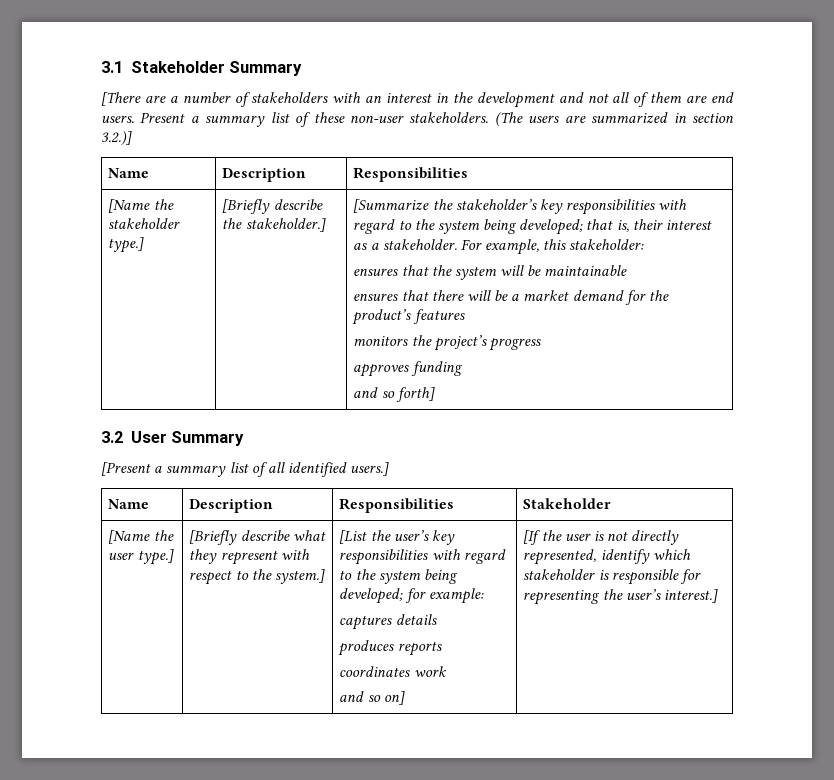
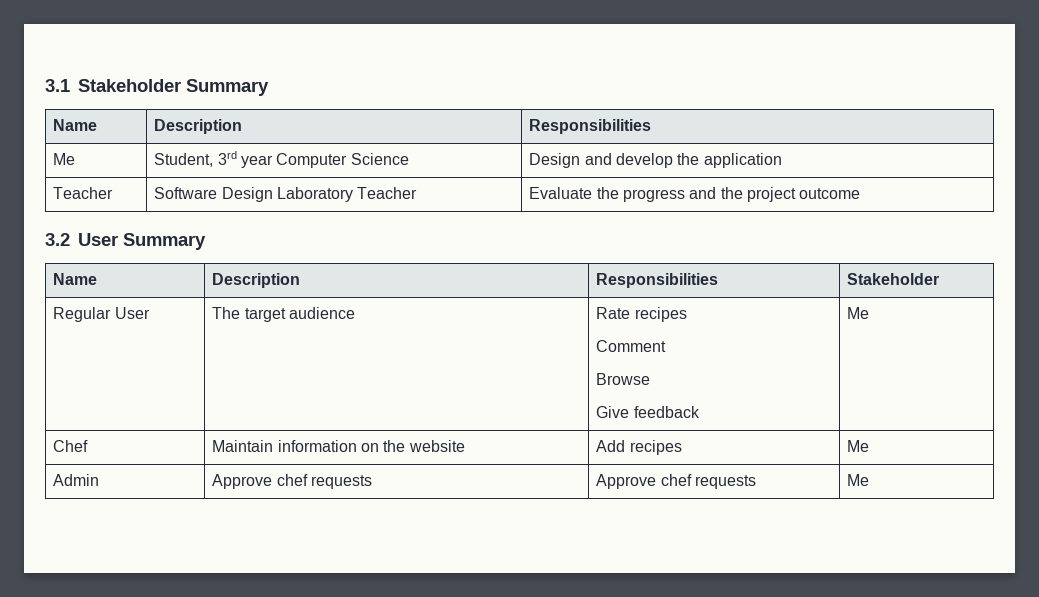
  3.1 Stakeholder Summary
- [There are a number of stakeholders with an interest in the development and not all of them are end users. Present a summary list of these non-user stakeholders. (The users are summarized in section 3.2.)]
  Name | Description | Responsibilities
- [Name the stakeholder type.] | [Briefly describe the stakeholder.] | [Summarize the stakeholder’s key responsibilities with regard to the system being developed; that is, their interest as a stakeholder. For example, this stakeholder:
- ensures that the system will be maintainable
- ensures that there will be a market demand for the product’s features
- monitors the project’s progress
- approves funding
- and so forth]
+ Me | Student, 3rd year Computer Science | Design and develop the application
+ Teacher | Software Design Laboratory Teacher | Evaluate the progress and the project outcome
  3.2 User Summary
- [Present a summary list of all identified users.]
  Name | Description | Responsibilities | Stakeholder
- [Name the user type.] | [Briefly describe what they represent with respect to the system.] | [List the user’s key responsibilities with regard to the system being developed; for example:
- captures details
- produces reports
- coordinates work
- and so on] | [If the user is not directly represented, identify which stakeholder is responsible for representing the user’s interest.]
+ Regular User | The target audience | Rate recipes
+ Comment
+ Browse
+ Give feedback | Me
+ Chef | Maintain information on the website | Add recipes | Me
+ Admin | Approve chef requests | Approve chef requests | Me

